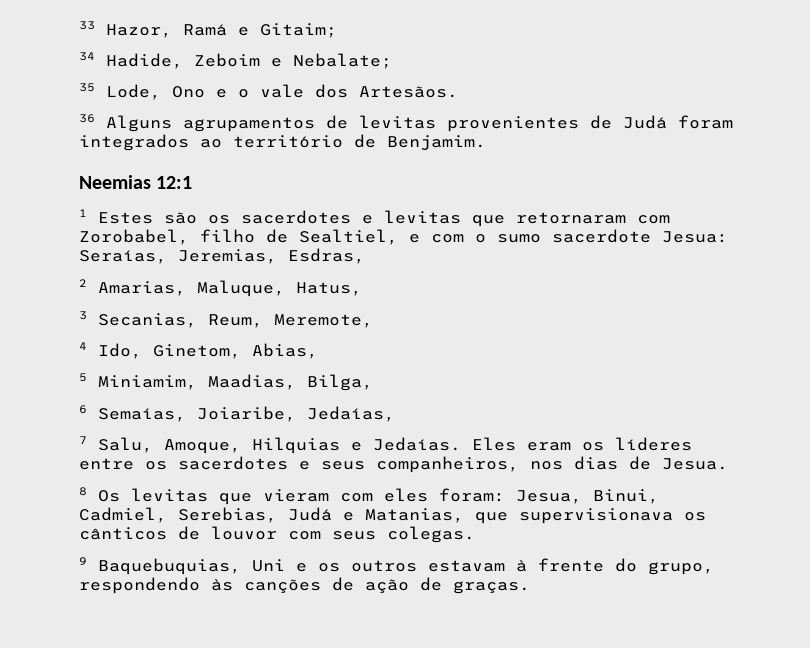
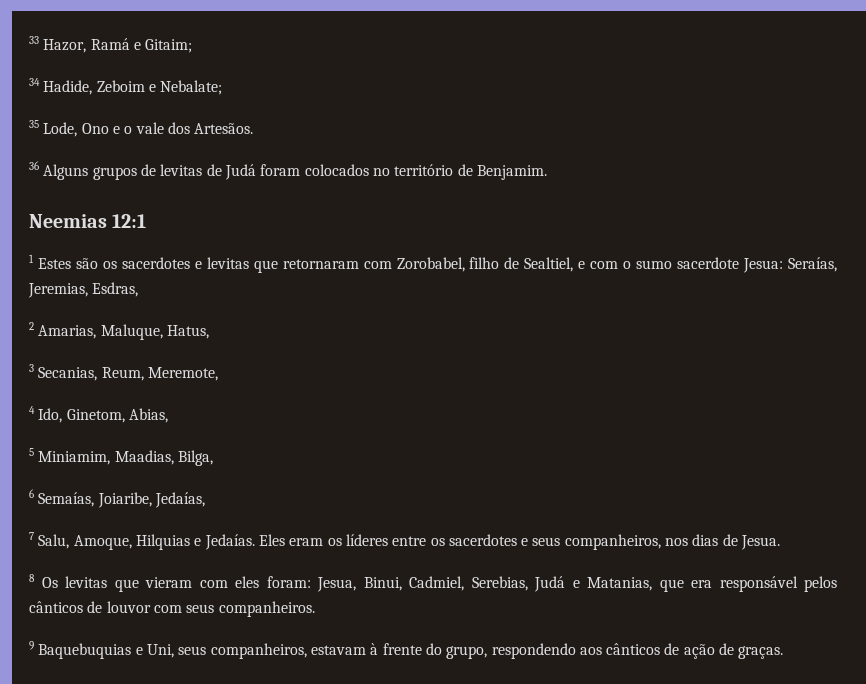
- 36 Alguns agrupamentos de levitas provenientes de Judá foram integrados ao território de Benjamim.
+ 36 Alguns grupos de levitas de Judá foram colocados no território de Benjamim.
- 8 Os levitas que vieram com eles foram: Jesua, Binui, Cadmiel, Serebias, Judá e Matanias, que supervisionava os cânticos de louvor com seus colegas.
+ 8 Os levitas que vieram com eles foram: Jesua, Binui, Cadmiel, Serebias, Judá e Matanias, que era responsável pelos cânticos de louvor com seus companheiros.
- 9 Baquebuquias, Uni e os outros estavam à frente do grupo, respondendo às canções de ação de graças.
+ 9 Baquebuquias e Uni, seus companheiros, estavam à frente do grupo, respondendo aos cânticos de ação de graças.

